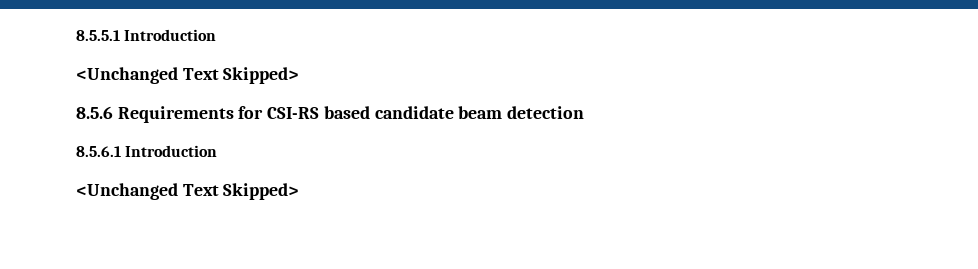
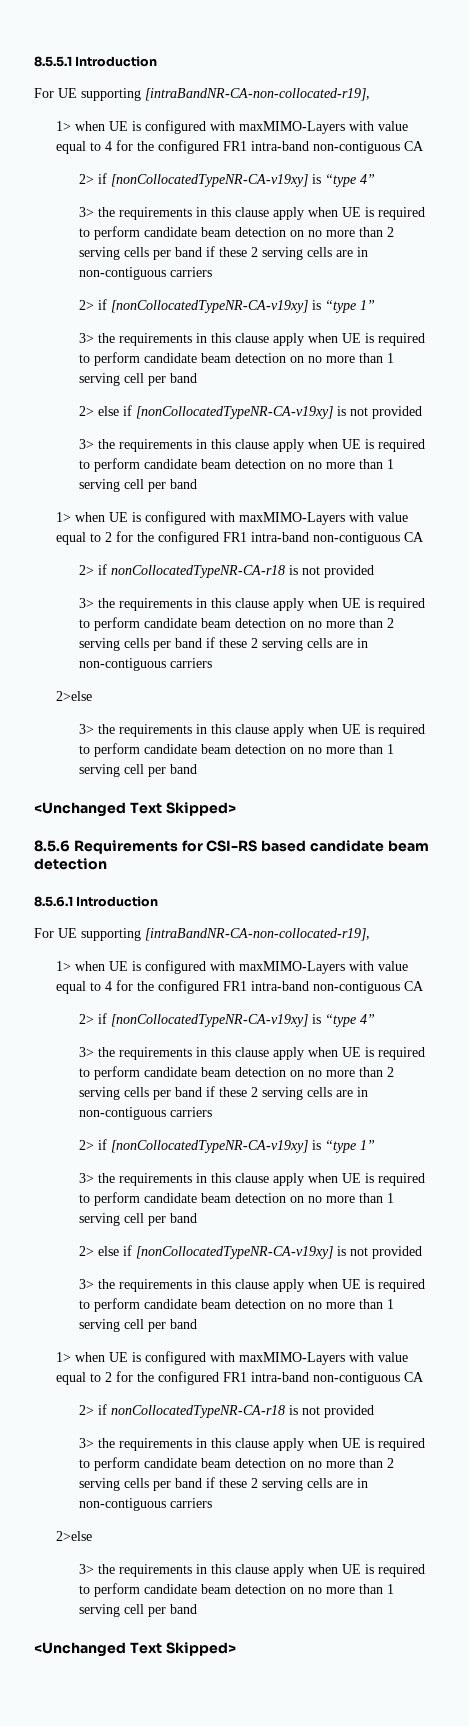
  8.5.5.1 Introduction
+ For UE supporting [intraBandNR-CA-non-collocated-r19],
+ 1> when UE is configured with maxMIMO-Layers with value equal to 4 for the configured FR1 intra-band non-contiguous CA
+ 2> if [nonCollocatedTypeNR-CA-v19xy] is “type 4”
+ 3> the requirements in this clause apply when UE is required to perform candidate beam detection on no more than 2 serving cells per band if these 2 serving cells are in non-contiguous carriers
+ 2> if [nonCollocatedTypeNR-CA-v19xy] is “type 1”
+ 3> the requirements in this clause apply when UE is required to perform candidate beam detection on no more than 1 serving cell per band
+ 2> else if [nonCollocatedTypeNR-CA-v19xy] is not provided
+ 3> the requirements in this clause apply when UE is required to perform candidate beam detection on no more than 1 serving cell per band
+ 1> when UE is configured with maxMIMO-Layers with value equal to 2 for the configured FR1 intra-band non-contiguous CA
+ 2> if nonCollocatedTypeNR-CA-r18 is not provided
+ 3> the requirements in this clause apply when UE is required to perform candidate beam detection on no more than 2 serving cells per band if these 2 serving cells are in non-contiguous carriers
+ 2>else
+ 3> the requirements in this clause apply when UE is required to perform candidate beam detection on no more than 1 serving cell per band
  8.5.6.1 Introduction
+ For UE supporting [intraBandNR-CA-non-collocated-r19],
+ 1> when UE is configured with maxMIMO-Layers with value equal to 4 for the configured FR1 intra-band non-contiguous CA
+ 2> if [nonCollocatedTypeNR-CA-v19xy] is “type 4”
+ 3> the requirements in this clause apply when UE is required to perform candidate beam detection on no more than 2 serving cells per band if these 2 serving cells are in non-contiguous carriers
+ 2> if [nonCollocatedTypeNR-CA-v19xy] is “type 1”
+ 3> the requirements in this clause apply when UE is required to perform candidate beam detection on no more than 1 serving cell per band
+ 2> else if [nonCollocatedTypeNR-CA-v19xy] is not provided
+ 3> the requirements in this clause apply when UE is required to perform candidate beam detection on no more than 1 serving cell per band
+ 1> when UE is configured with maxMIMO-Layers with value equal to 2 for the configured FR1 intra-band non-contiguous CA
+ 2> if nonCollocatedTypeNR-CA-r18 is not provided
+ 3> the requirements in this clause apply when UE is required to perform candidate beam detection on no more than 2 serving cells per band if these 2 serving cells are in non-contiguous carriers
+ 2>else
+ 3> the requirements in this clause apply when UE is required to perform candidate beam detection on no more than 1 serving cell per band

